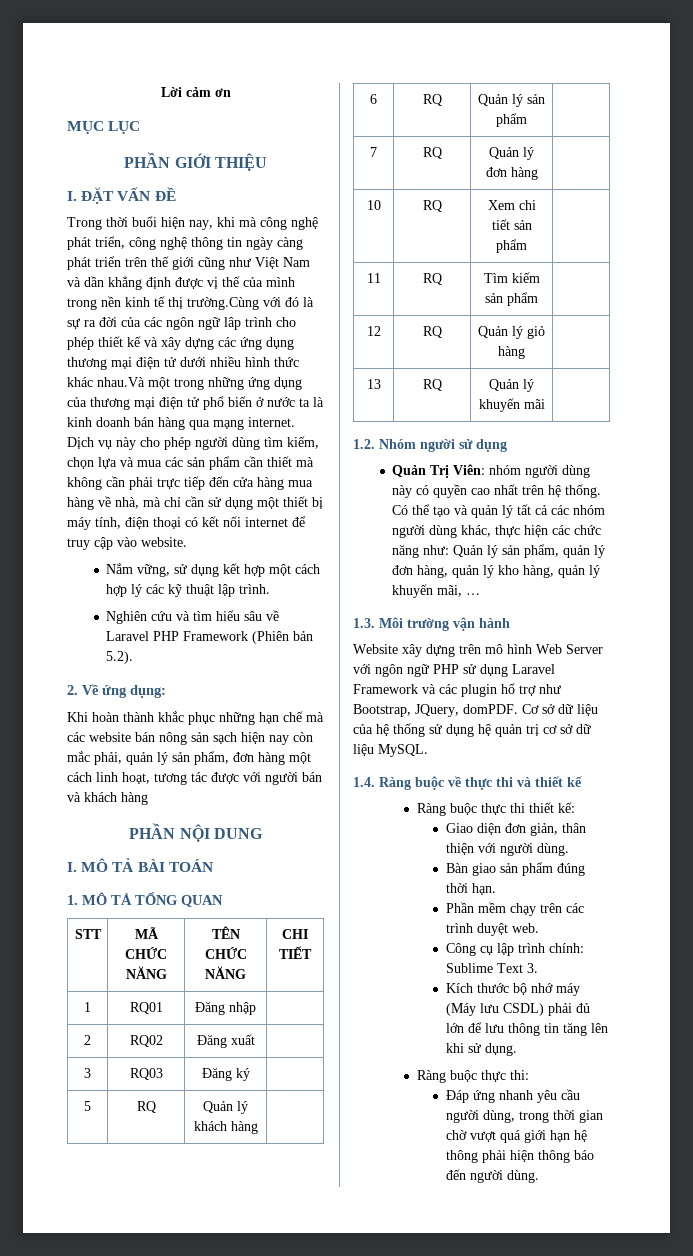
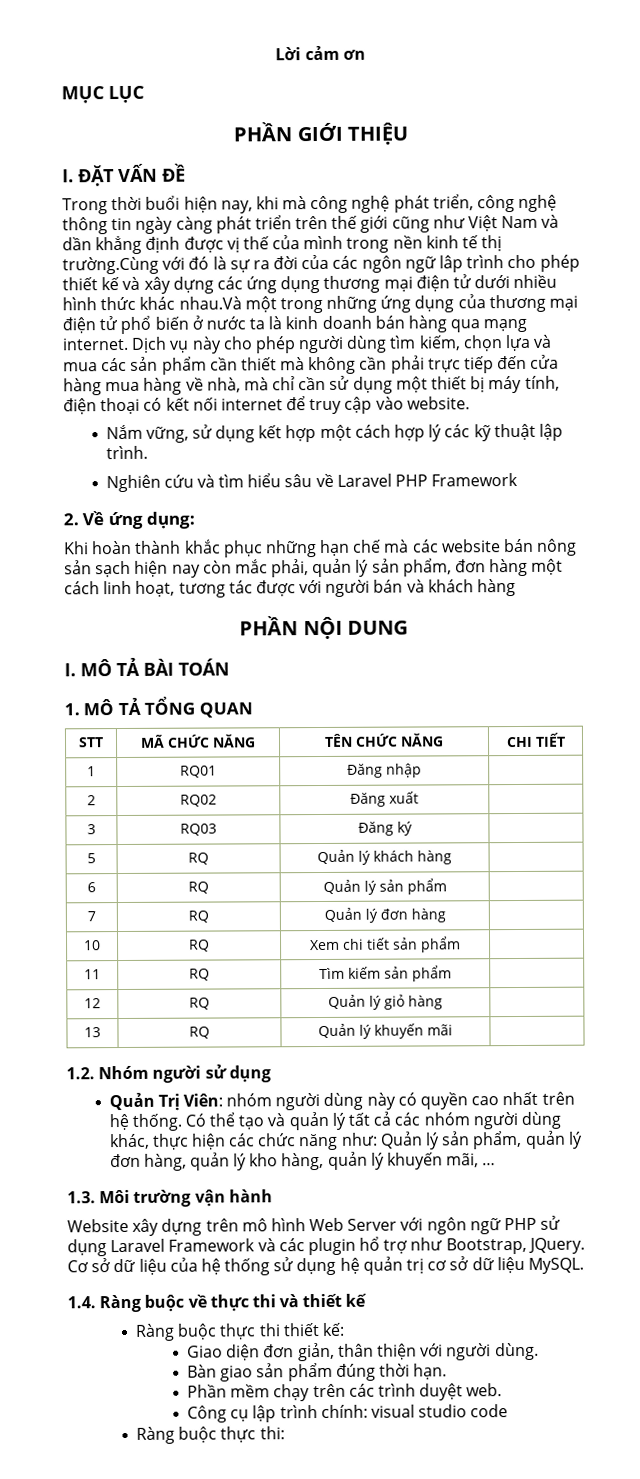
- Nghiên cứu và tìm hiểu sâu về Laravel PHP Framework (Phiên bản 5.2).
+ Nghiên cứu và tìm hiểu sâu về Laravel PHP Framework
- Website xây dựng trên mô hình Web Server với ngôn ngữ PHP sử dụng Laravel Framework và các plugin hổ trợ như Bootstrap, JQuery, domPDF.
+ Website xây dựng trên mô hình Web Server với ngôn ngữ PHP sử dụng Laravel Framework và các plugin hổ trợ như Bootstrap, JQuery.
- Công cụ lập trình chính: Sublime Text 3.
- Kích thước bộ nhớ máy (Máy lưu CSDL) phải đủ lớn để lưu thông tin tăng lên khi sử dụng.
+ Công cụ lập trình chính: visual studio code
  Ràng buộc thực thi:
- Đáp ứng nhanh yêu cầu người dùng, trong thời gian chờ vượt quá giới hạn hệ thông phải hiện thông báo đến người dùng.

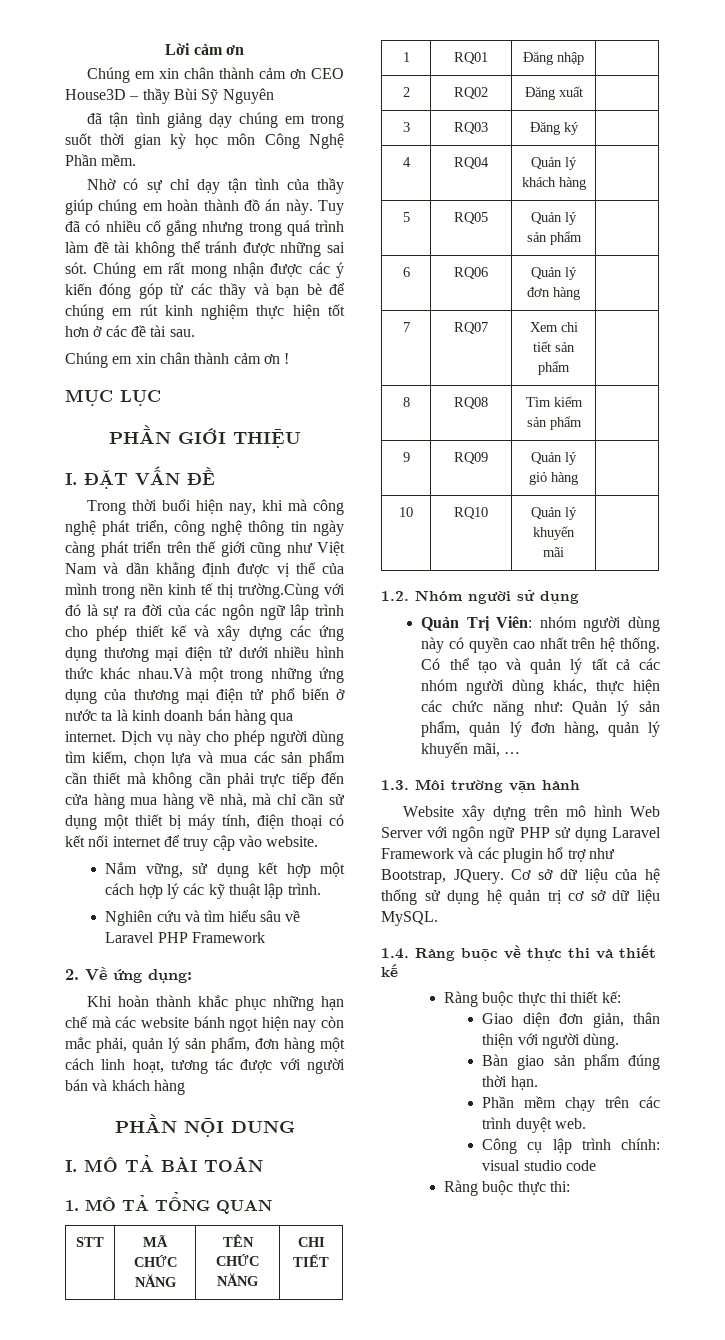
+ Chúng em xin chân thành cảm ơn CEO House3D – thầy Bùi Sỹ Nguyên
+ đã tận tình giảng dạy chúng em trong suốt thời gian kỳ học môn Công Nghệ Phần mềm.
+ Nhờ có sự chỉ dạy tận tình của thầy giúp chúng em hoàn thành đồ án này. Tuy đã có nhiều cố gắng nhưng trong quá trình làm đề tài không thể tránh được những sai sót. Chúng em rất mong nhận được các ý kiến đóng góp từ các thầy và bạn bè để chúng em rút kinh nghiệm thực hiện tốt hơn ở các đề tài sau.
+ Chúng em xin chân thành cảm ơn !
- Trong thời buổi hiện nay, khi mà công nghệ phát triển, công nghệ thông tin ngày càng phát triển trên thế giới cũng như Việt Nam và dần khẳng định được vị thế của mình trong nền kinh tế thị trường.Cùng với đó là sự ra đời của các ngôn ngữ lâp trình cho phép thiết kế và xây dựng các ứng dụng thương mại điện tử dưới nhiều hình thức khác nhau.Và một trong những ứng dụng của thương mại điện tử phổ biến ở nước ta là kinh doanh bán hàng qua mạng internet.
+ Trong thời buổi hiện nay, khi mà công nghệ phát triển, công nghệ thông tin ngày càng phát triển trên thế giới cũng như Việt Nam và dần khẳng định được vị thế của mình trong nền kinh tế thị trường.Cùng với đó là sự ra đời của các ngôn ngữ lâp trình cho phép thiết kế và xây dựng các ứng dụng thương mại điện tử dưới nhiều hình thức khác nhau.Và một trong những ứng dụng của thương mại điện tử phổ biến ở nước ta là kinh doanh bán hàng qua internet.
- Khi hoàn thành khắc phục những hạn chế mà các website bán nông sản sạch hiện nay còn mắc phải, quản lý sản phẩm, đơn hàng một cách linh hoạt, tương tác được với người bán và khách hàng
+ Khi hoàn thành khắc phục những hạn chế mà các website bánh ngọt hiện nay còn mắc phải, quản lý sản phẩm, đơn hàng một cách linh hoạt, tương tác được với người bán và khách hàng
- 5 | RQ | Quản lý khách hàng |
+ 4 | RQ04 | Quản lý khách hàng |
- 6 | RQ | Quản lý sản phẩm |
+ 5 | RQ05 | Quản lý sản phẩm |
- 7 | RQ | Quản lý đơn hàng |
+ 6 | RQ06 | Quản lý đơn hàng |
- 10 | RQ | Xem chi tiết sản phẩm |
+ 7 | RQ07 | Xem chi tiết sản phẩm |
- 11 | RQ | Tìm kiếm sản phẩm |
+ 8 | RQ08 | Tìm kiếm sản phẩm |
- 12 | RQ | Quản lý giỏ hàng |
+ 9 | RQ09 | Quản lý giỏ hàng |
- 13 | RQ | Quản lý khuyến mãi |
+ 10 | RQ10 | Quản lý khuyến mãi |
- Có thể tạo và quản lý tất cả các nhóm người dùng khác, thực hiện các chức năng như: Quản lý sản phẩm, quản lý đơn hàng, quản lý kho hàng, quản lý khuyến mãi, …
+ Có thể tạo và quản lý tất cả các nhóm người dùng khác, thực hiện các chức năng như: Quản lý sản phẩm, quản lý đơn hàng, quản lý khuyến mãi, …

